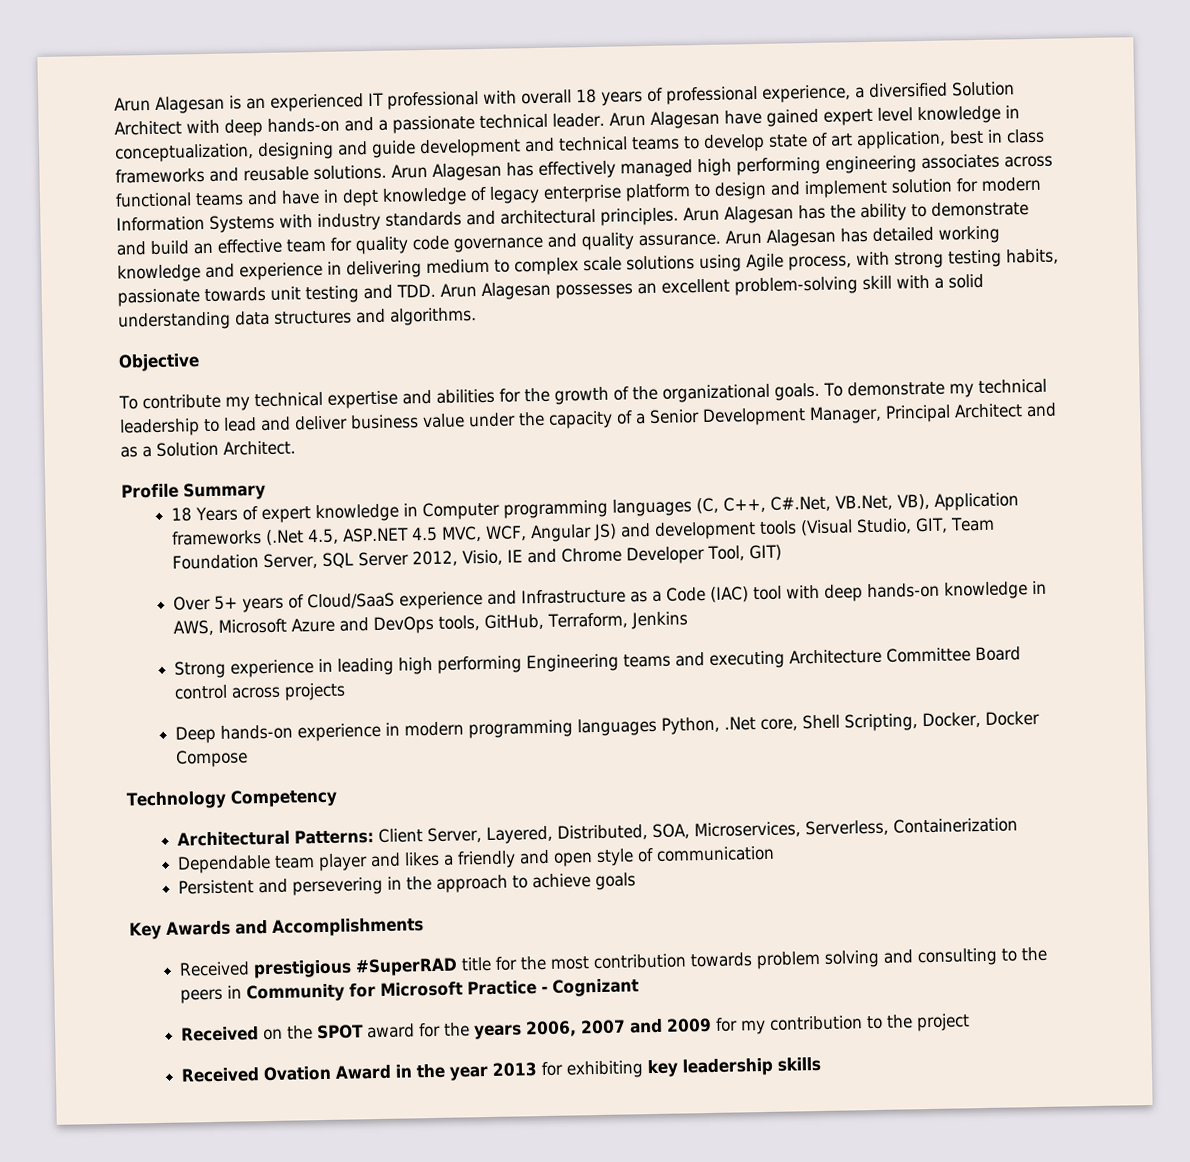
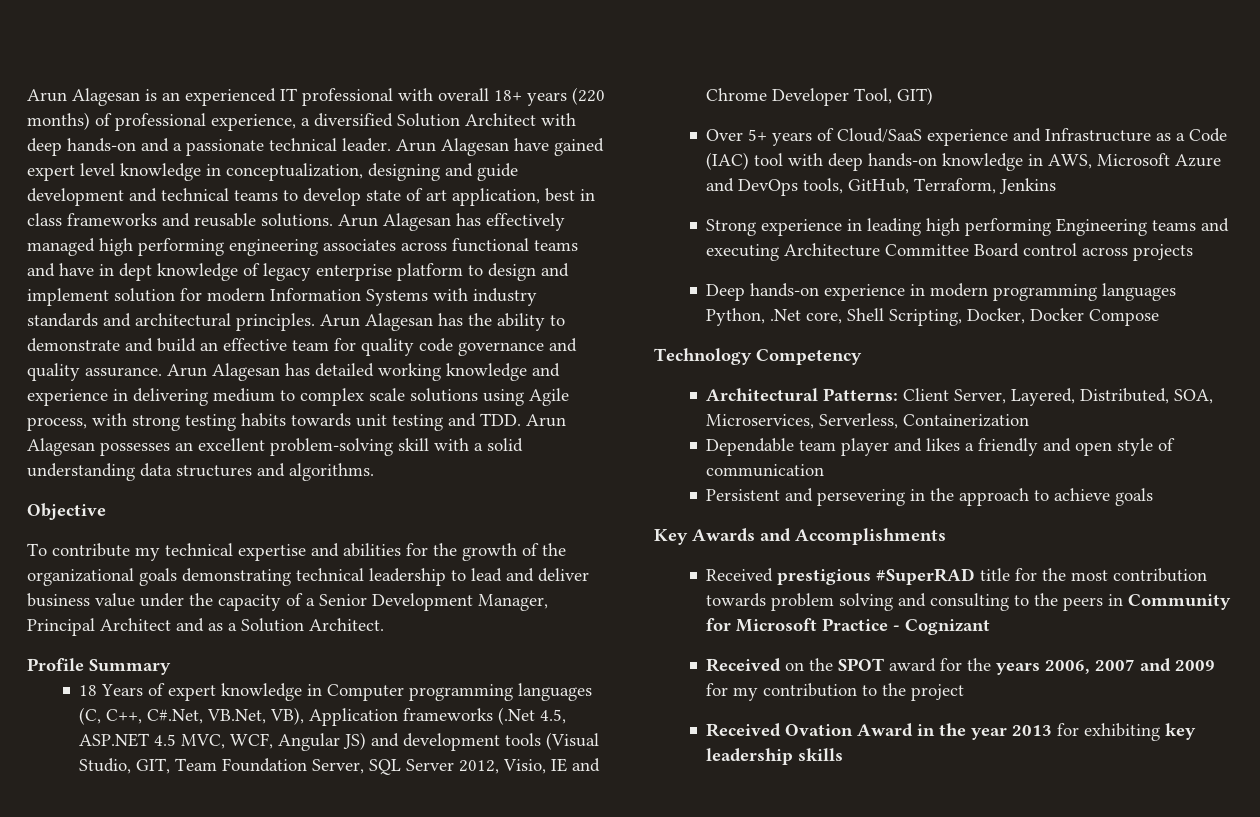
- Arun Alagesan is an experienced IT professional with overall 18 years of professional experience, a diversified Solution Architect with deep hands-on and a passionate technical leader.
+ Arun Alagesan is an experienced IT professional with overall 18+ years (220 months) of professional experience, a diversified Solution Architect with deep hands-on and a passionate technical leader.
- Arun Alagesan has detailed working knowledge and experience in delivering medium to complex scale solutions using Agile process, with strong testing habits, passionate towards unit testing and TDD. Arun Alagesan possesses an excellent problem-solving skill with a solid understanding data structures and algorithms.
+ Arun Alagesan has detailed working knowledge and experience in delivering medium to complex scale solutions using Agile process, with strong testing habits towards unit testing and TDD. Arun Alagesan possesses an excellent problem-solving skill with a solid understanding data structures and algorithms.
- To contribute my technical expertise and abilities for the growth of the organizational goals. To demonstrate my technical leadership to lead and deliver business value under the capacity of a Senior Development Manager, Principal Architect and as a Solution Architect.
+ To contribute my technical expertise and abilities for the growth of the organizational goals demonstrating technical leadership to lead and deliver business value under the capacity of a Senior Development Manager, Principal Architect and as a Solution Architect.

